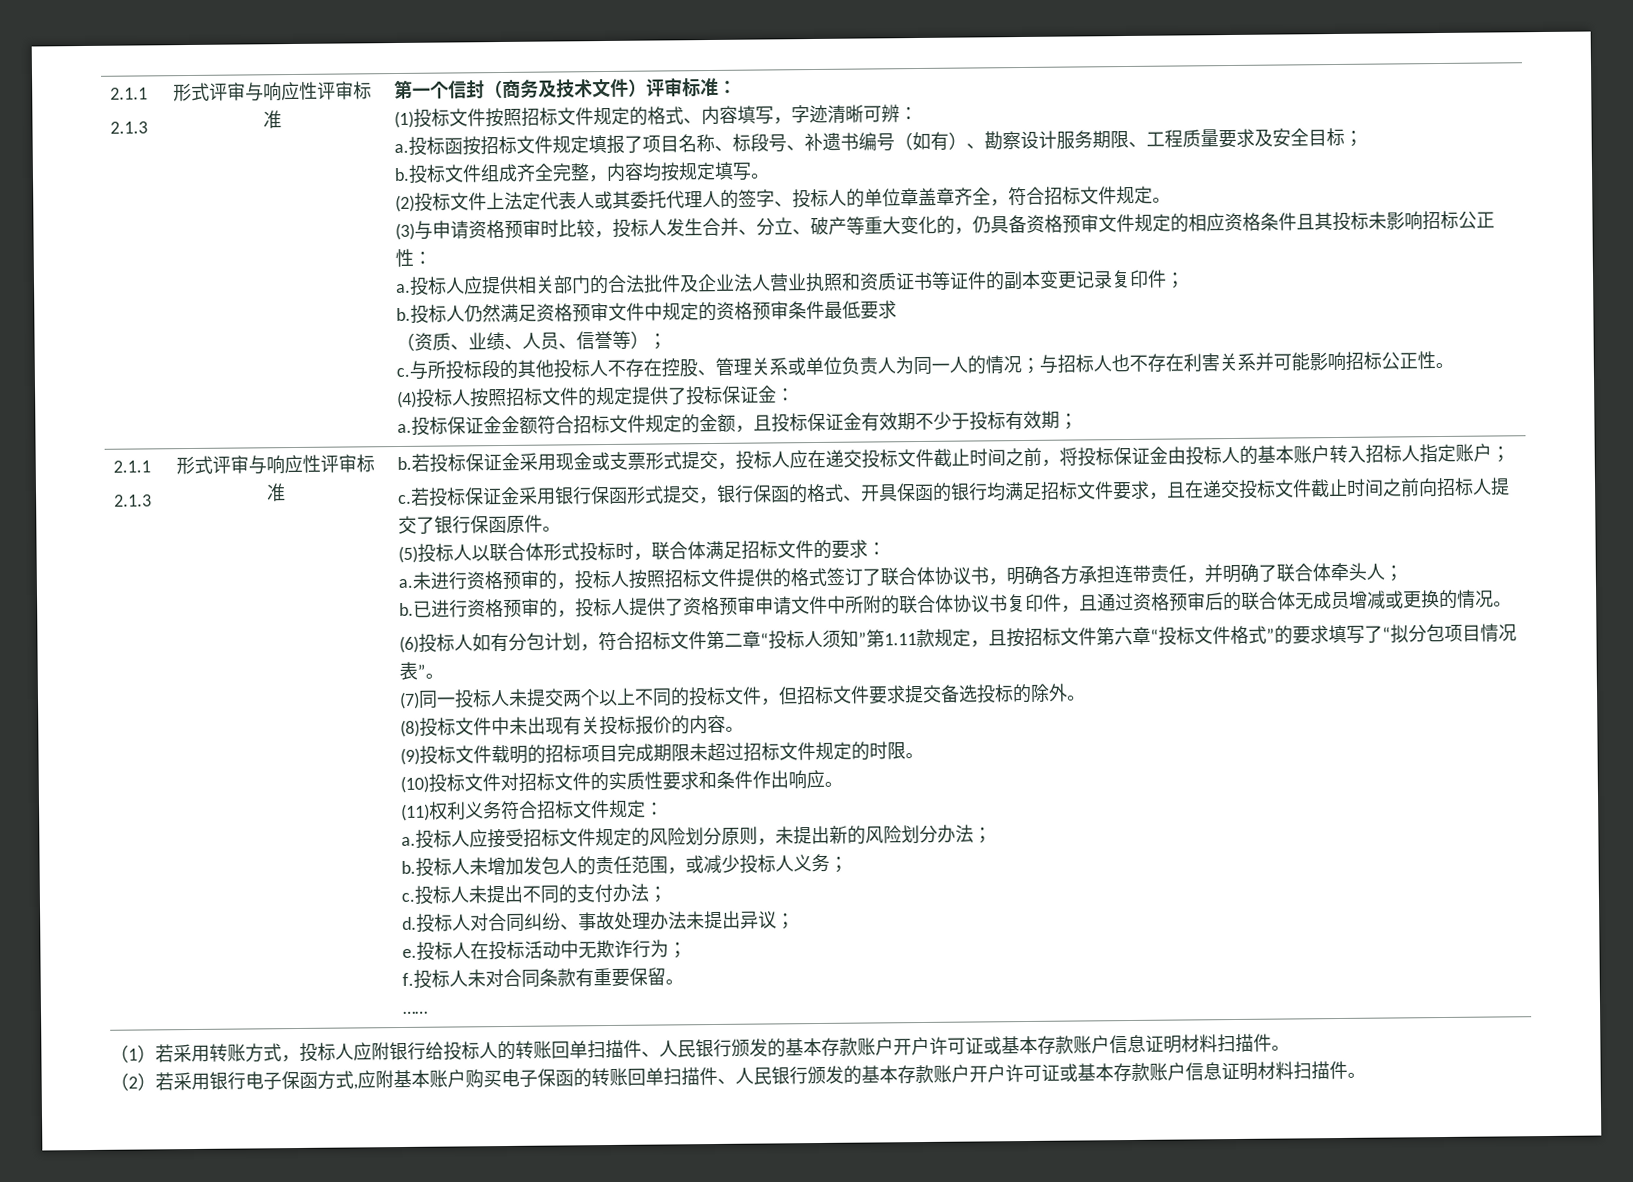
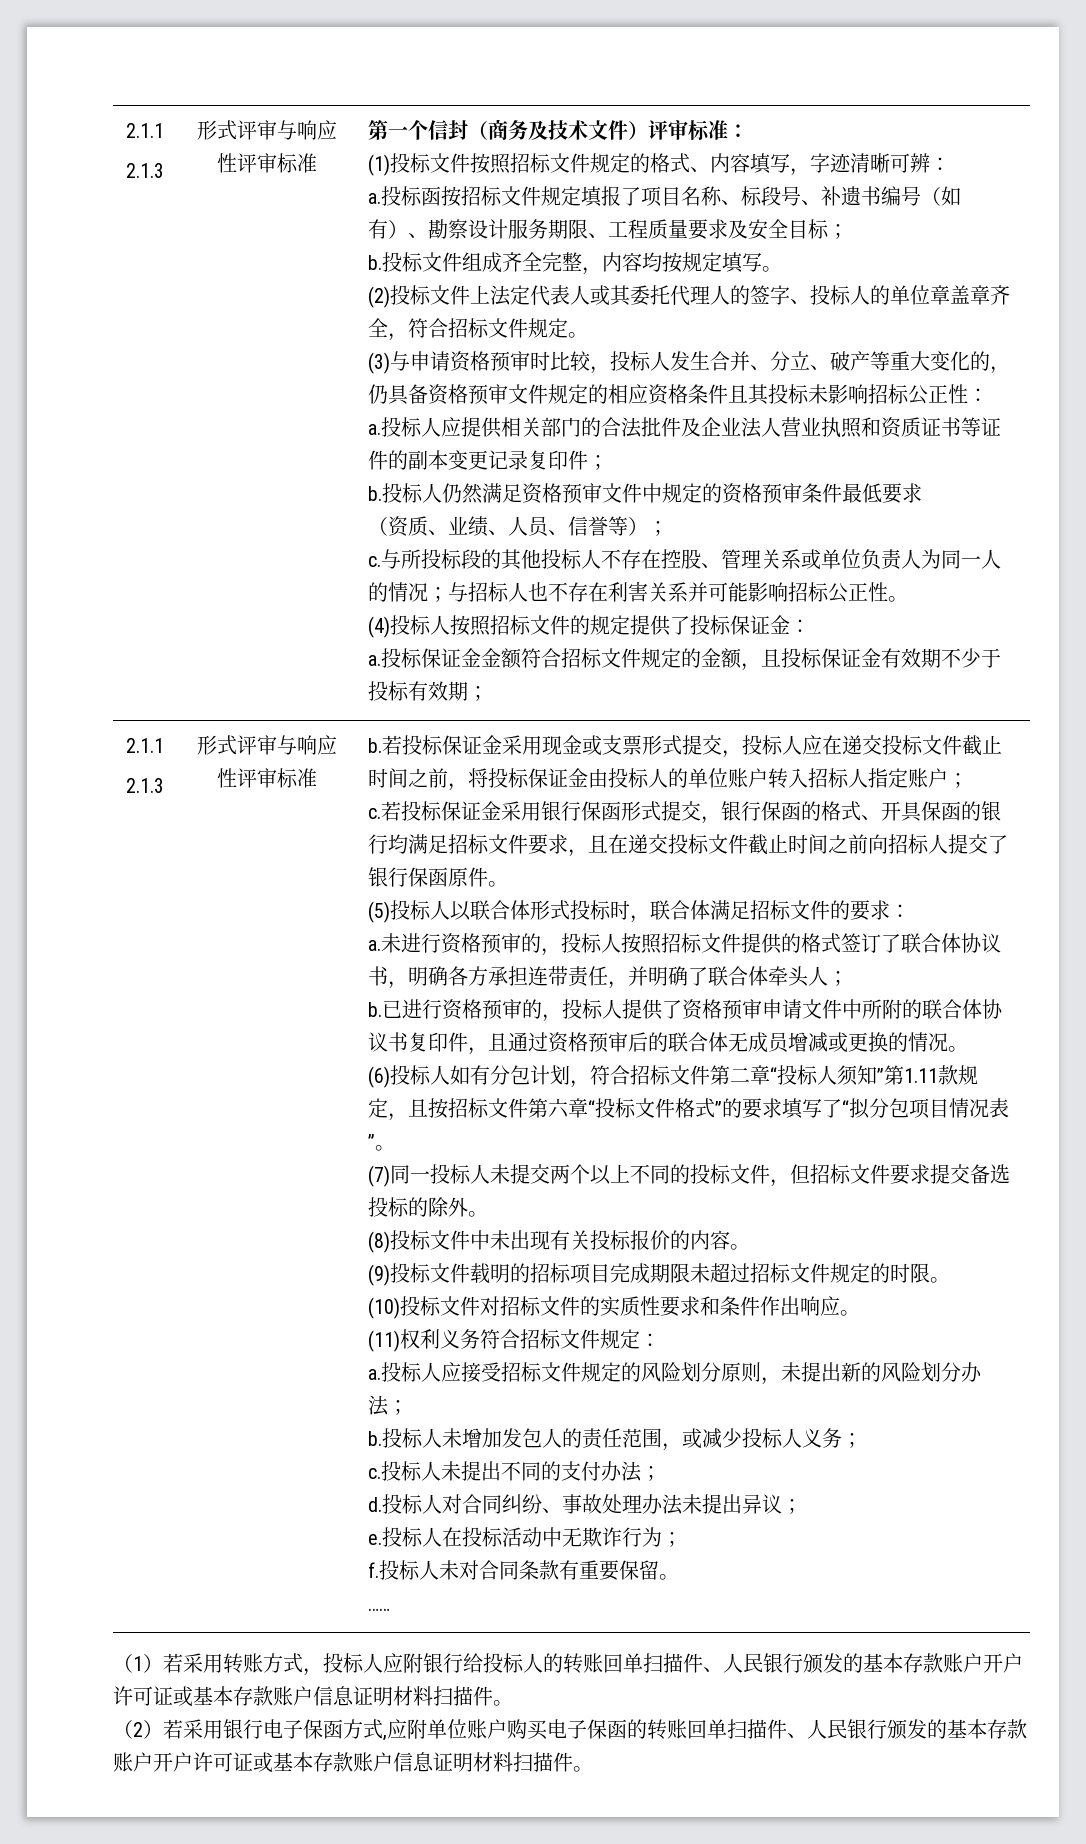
- 若投标保证金采用现金或支票形式提交，投标人应在递交投标文件截止时间之前，将投标保证金由投标人的基本账户转入招标人指定账户；
+ 若投标保证金采用现金或支票形式提交，投标人应在递交投标文件截止时间之前，将投标保证金由投标人的单位账户转入招标人指定账户；
- （2）若采用银行电子保函方式,应附基本账户购买电子保函的转账回单扫描件、人民银行颁发的基本存款账户开户许可证或基本存款账户信息证明材料扫描件。
+ （2）若采用银行电子保函方式,应附单位账户购买电子保函的转账回单扫描件、人民银行颁发的基本存款账户开户许可证或基本存款账户信息证明材料扫描件。

